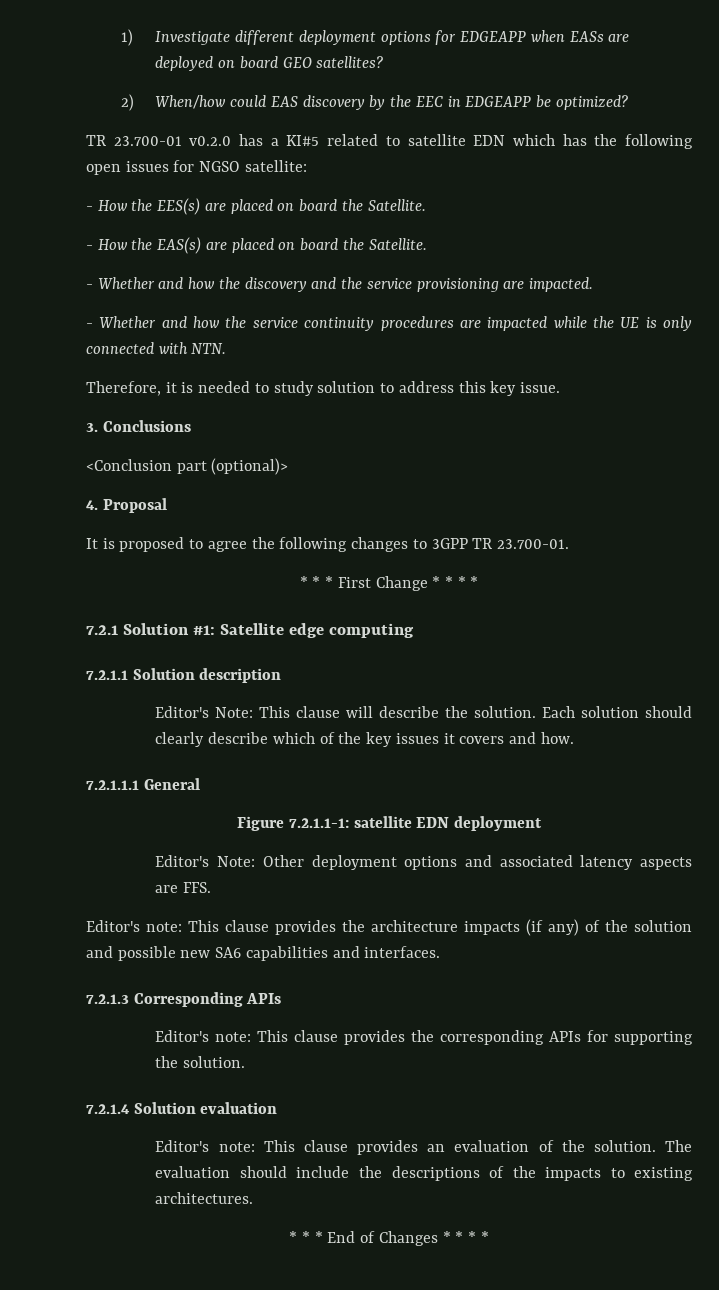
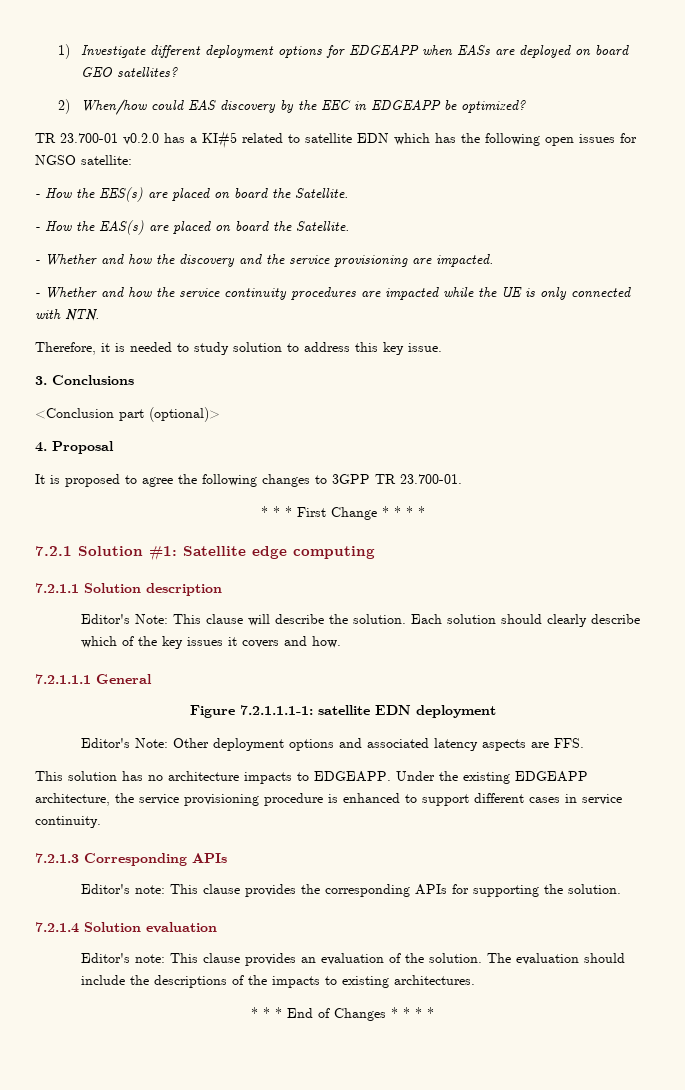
- Figure 7.2.1.1-1: satellite EDN deployment
+ Figure 7.2.1.1.1-1: satellite EDN deployment
- Editor's note: This clause provides the architecture impacts (if any) of the solution and possible new SA6 capabilities and interfaces.
+ This solution has no architecture impacts to EDGEAPP. Under the existing EDGEAPP architecture, the service provisioning procedure is enhanced to support different cases in service continuity.

